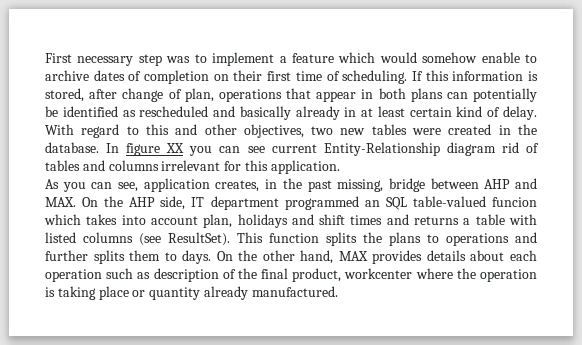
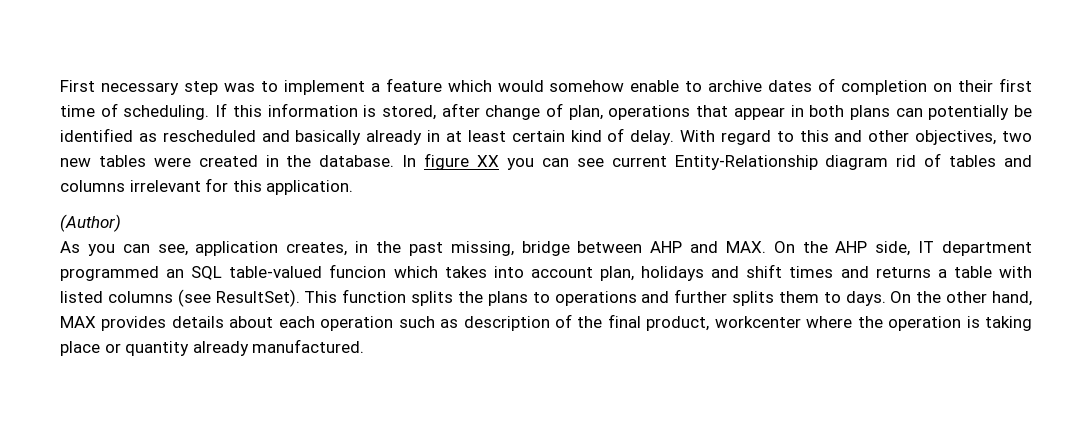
+ (Author)

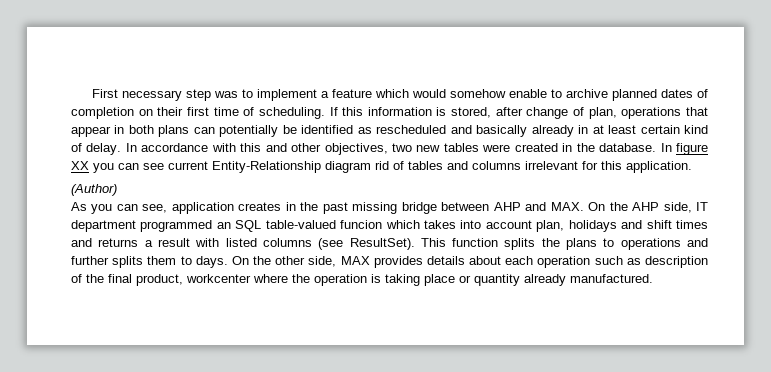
- First necessary step was to implement a feature which would somehow enable to archive dates of completion on their first time of scheduling.
+ First necessary step was to implement a feature which would somehow enable to archive planned dates of completion on their first time of scheduling.
- With regard to this and other objectives, two new tables were created in the database.
+ In accordance with this and other objectives, two new tables were created in the database.
- As you can see, application creates, in the past missing, bridge between AHP and MAX. On the AHP side, IT department programmed an SQL table-valued funcion which takes into account plan, holidays and shift times and returns a table with listed columns (see ResultSet).
+ As you can see, application creates in the past missing bridge between AHP and MAX. On the AHP side, IT department programmed an SQL table-valued funcion which takes into account plan, holidays and shift times and returns a result with listed columns (see ResultSet).
- On the other hand, MAX provides details about each operation such as description of the final product, workcenter where the operation is taking place or quantity already manufactured.
+ On the other side, MAX provides details about each operation such as description of the final product, workcenter where the operation is taking place or quantity already manufactured.

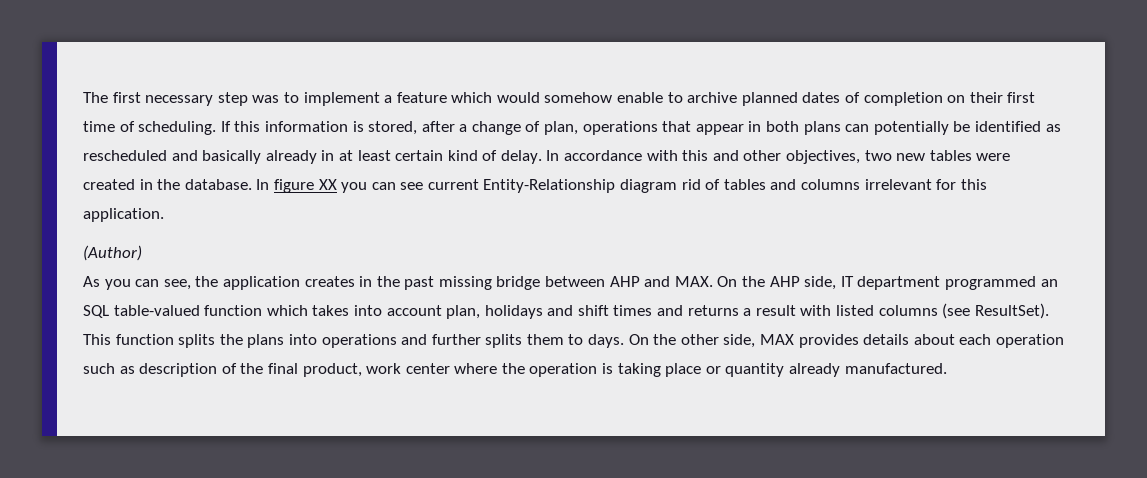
- First necessary step was to implement a feature which would somehow enable to archive planned dates of completion on their first time of scheduling.
+ The first necessary step was to implement a feature which would somehow enable to archive planned dates of completion on their first time of scheduling.
- If this information is stored, after change of plan, operations that appear in both plans can potentially be identified as rescheduled and basically already in at least certain kind of delay.
+ If this information is stored, after a change of plan, operations that appear in both plans can potentially be identified as rescheduled and basically already in at least certain kind of delay.
- As you can see, application creates in the past missing bridge between AHP and MAX. On the AHP side, IT department programmed an SQL table-valued funcion which takes into account plan, holidays and shift times and returns a result with listed columns (see ResultSet).
+ As you can see, the application creates in the past missing bridge between AHP and MAX. On the AHP side, IT department programmed an SQL table-valued function which takes into account plan, holidays and shift times and returns a result with listed columns (see ResultSet).
- This function splits the plans to operations and further splits them to days.
+ This function splits the plans into operations and further splits them to days.
- On the other side, MAX provides details about each operation such as description of the final product, workcenter where the operation is taking place or quantity already manufactured.
+ On the other side, MAX provides details about each operation such as description of the final product, work center where the operation is taking place or quantity already manufactured.

